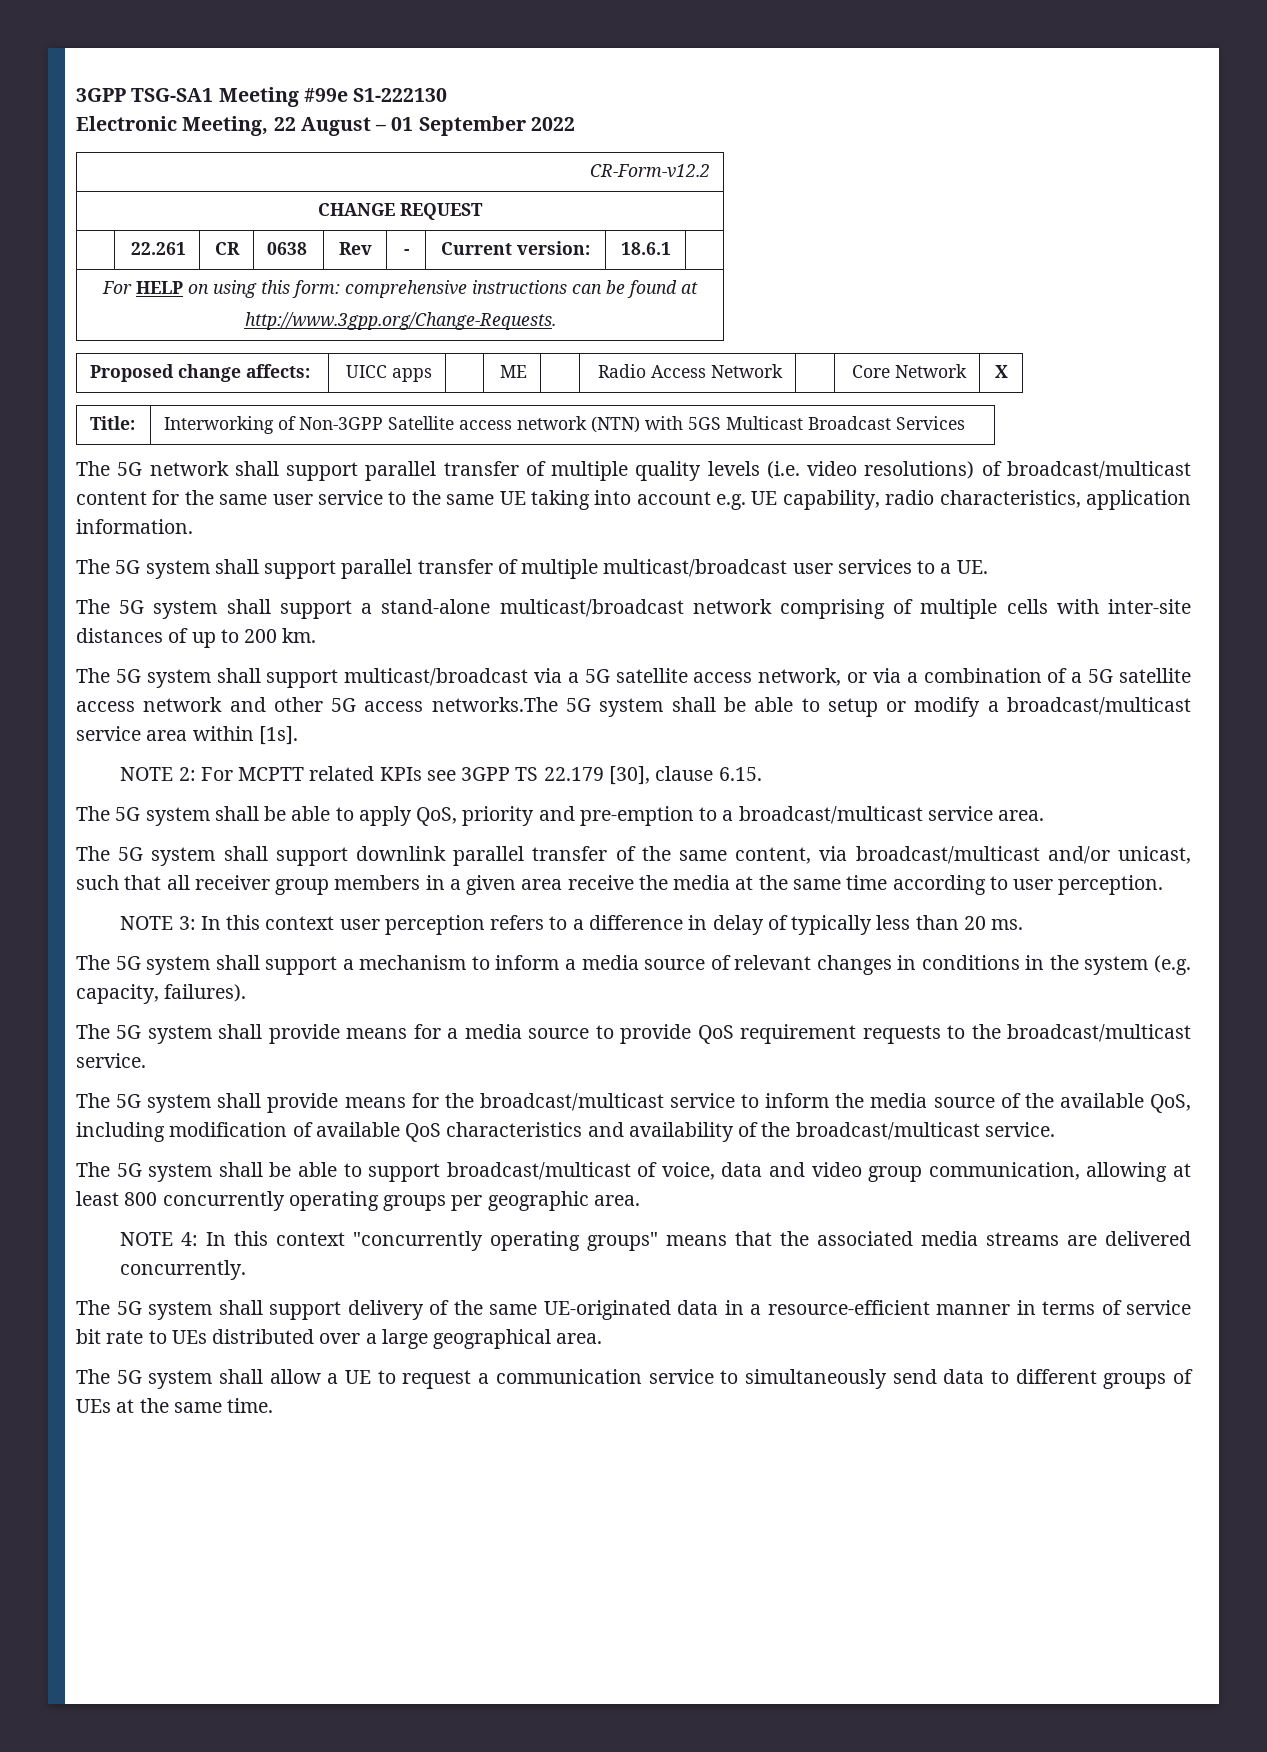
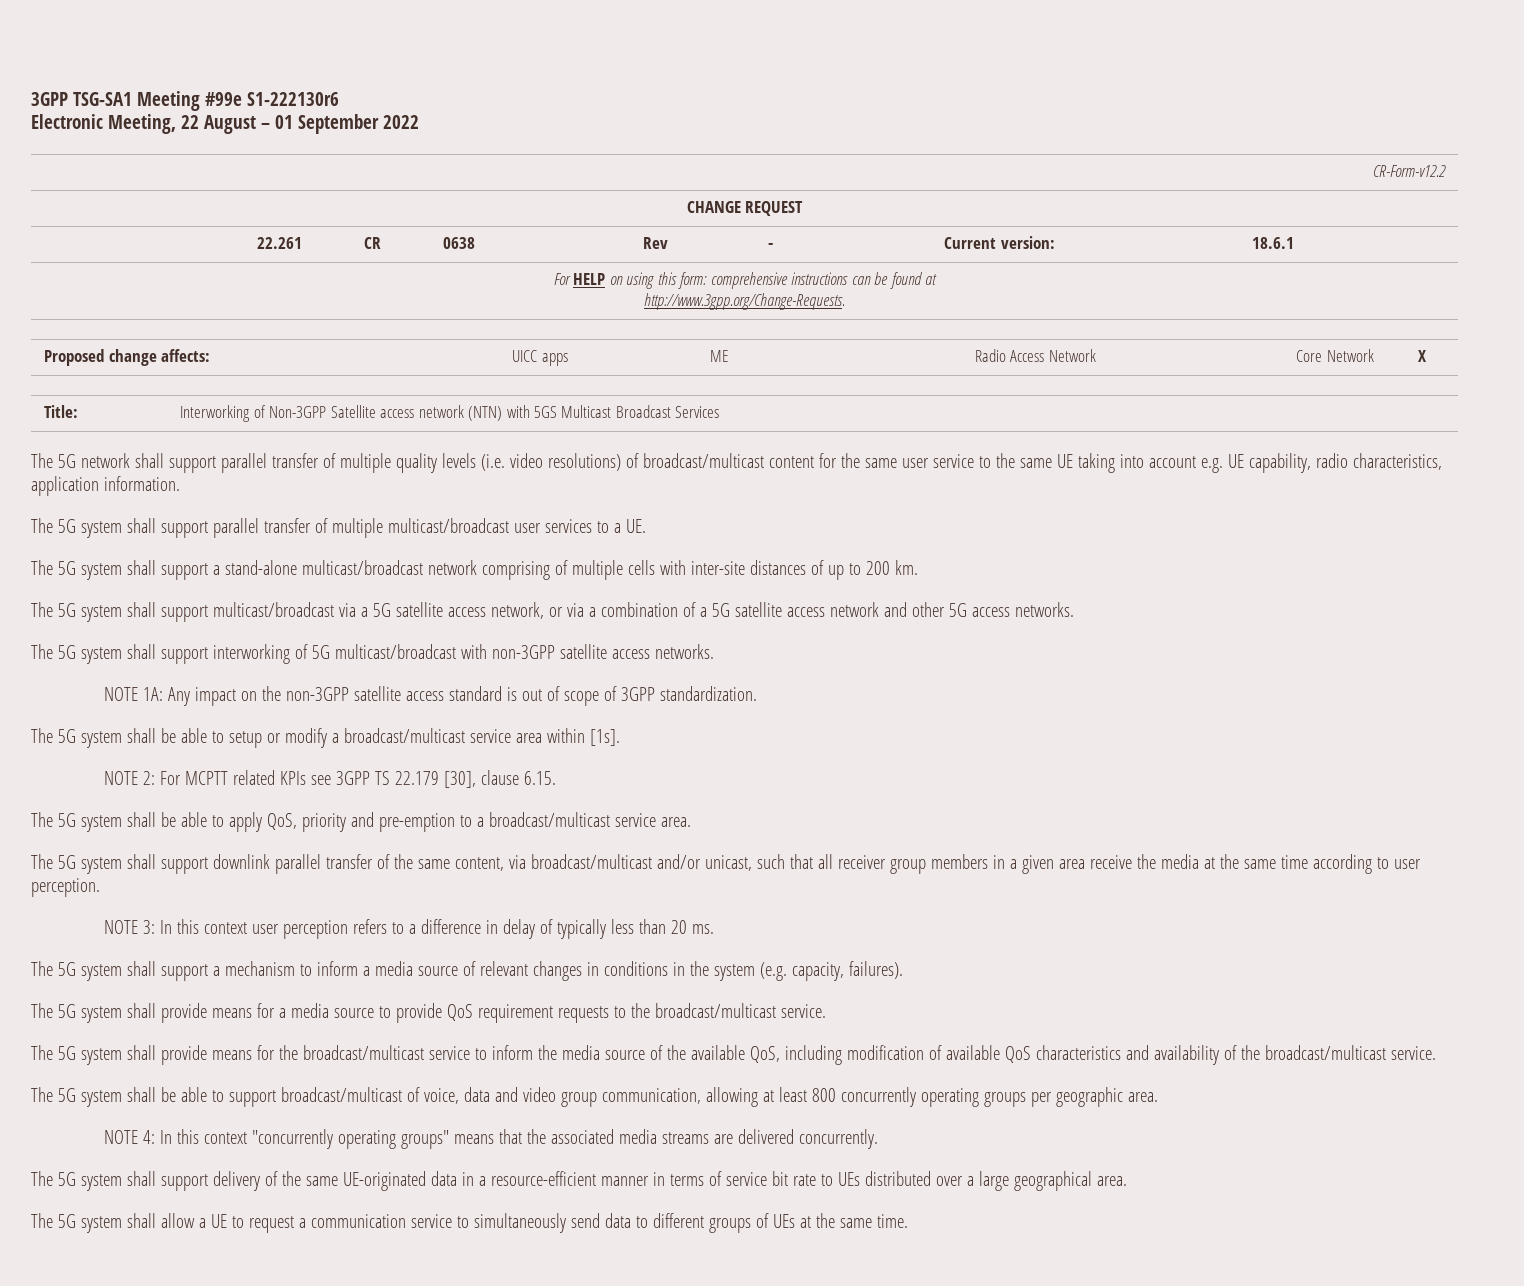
- 3GPP TSG-SA1 Meeting #99e S1-222130
+ 3GPP TSG-SA1 Meeting #99e S1-222130r6
- The 5G system shall support multicast/broadcast via a 5G satellite access network, or via a combination of a 5G satellite access network and other 5G access networks.The 5G system shall be able to setup or modify a broadcast/multicast service area within [1s].
+ The 5G system shall support multicast/broadcast via a 5G satellite access network, or via a combination of a 5G satellite access network and other 5G access networks.
+ The 5G system shall support interworking of 5G multicast/broadcast with non-3GPP satellite access networks.
+ NOTE 1A: Any impact on the non-3GPP satellite access standard is out of scope of 3GPP standardization.
+ The 5G system shall be able to setup or modify a broadcast/multicast service area within [1s].

